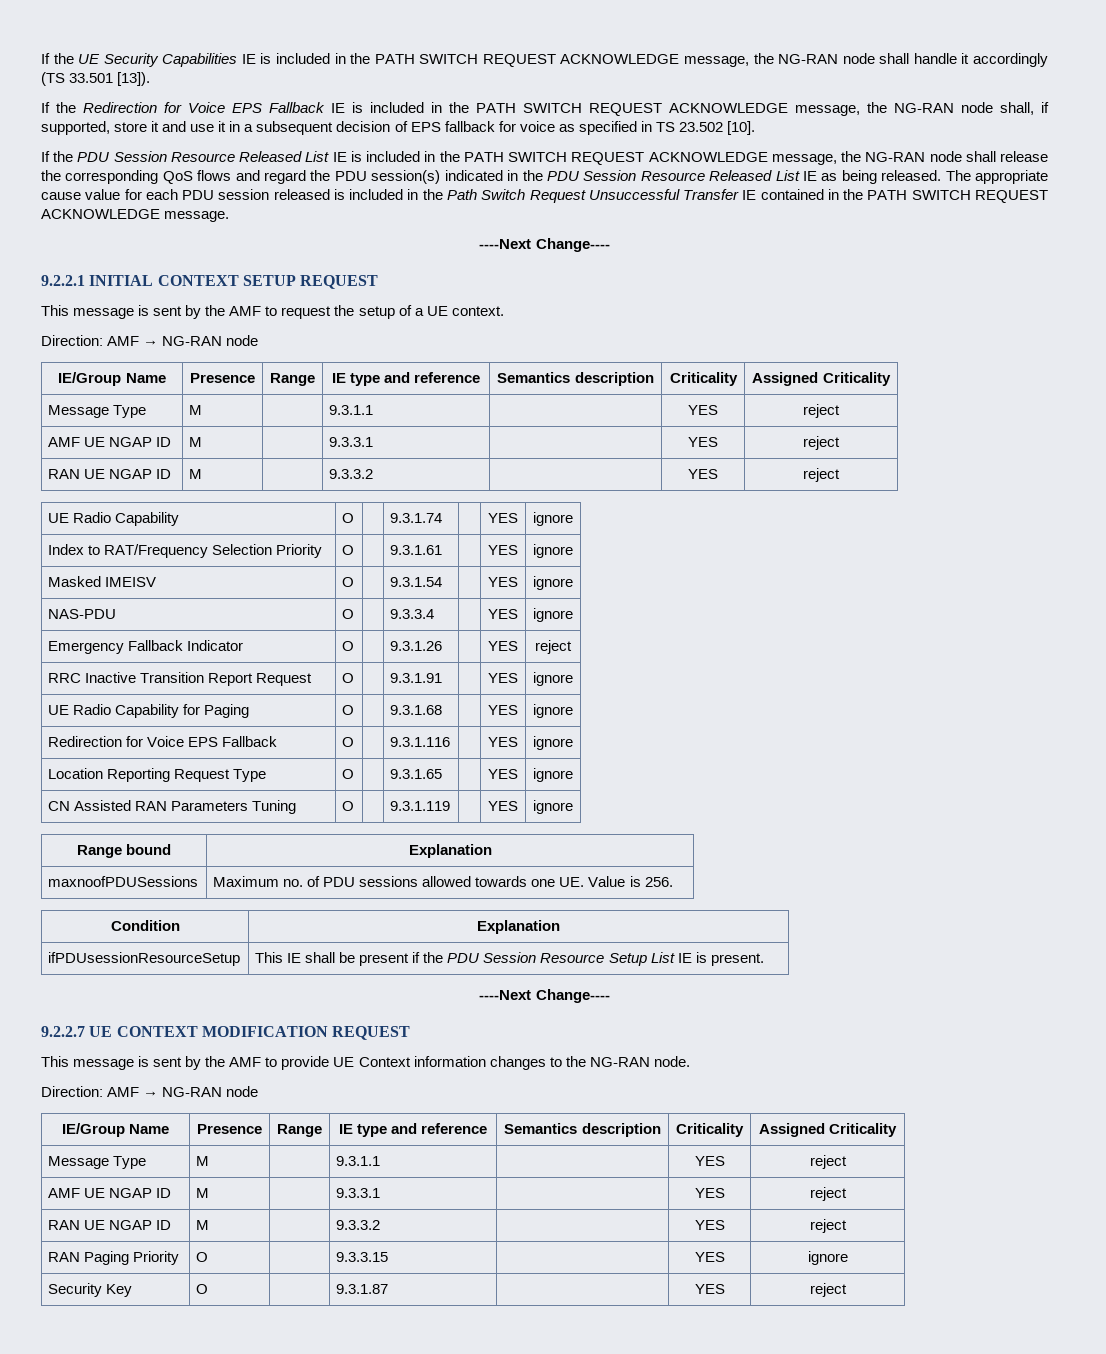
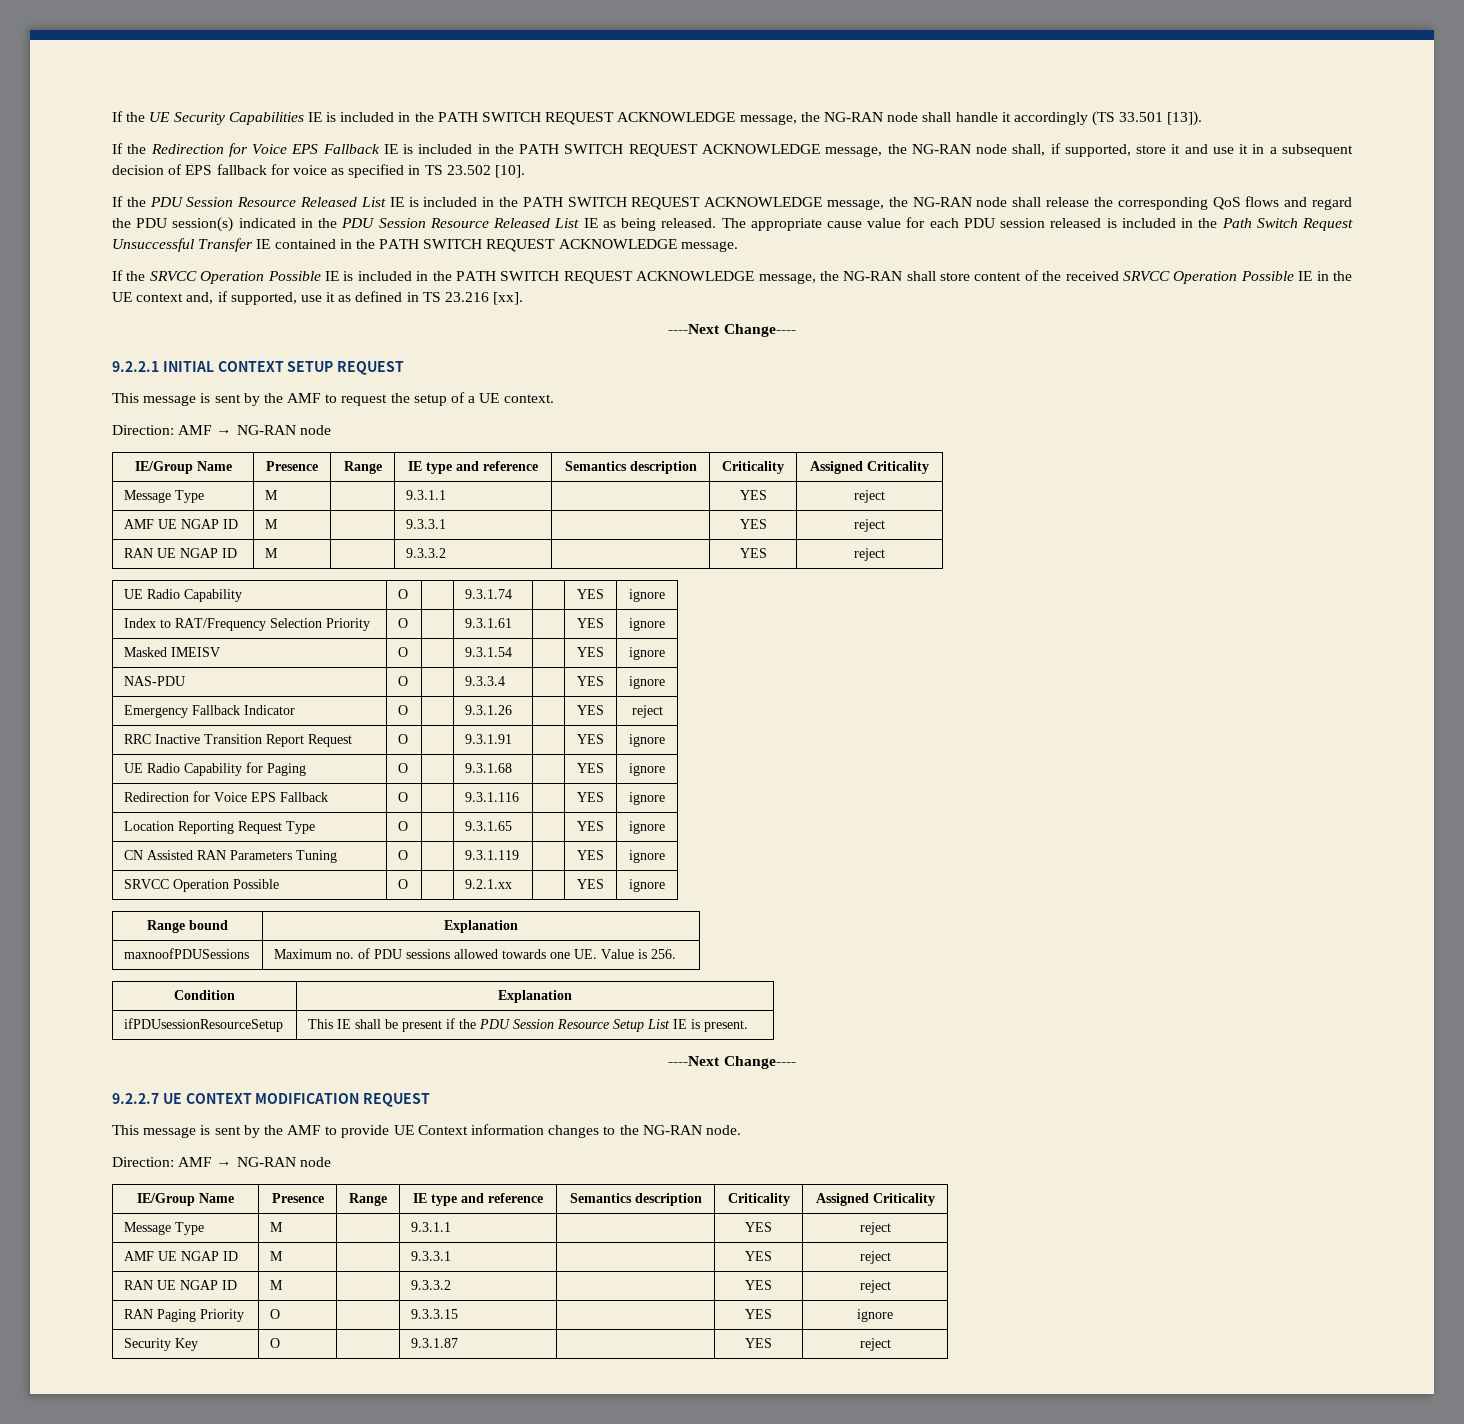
+ If the SRVCC Operation Possible IE is included in the PATH SWITCH REQUEST ACKNOWLEDGE message, the NG-RAN shall store content of the received SRVCC Operation Possible IE in the UE context and, if supported, use it as defined in TS 23.216 [xx].
+ SRVCC Operation Possible | O | | 9.2.1.xx | | YES | ignore

